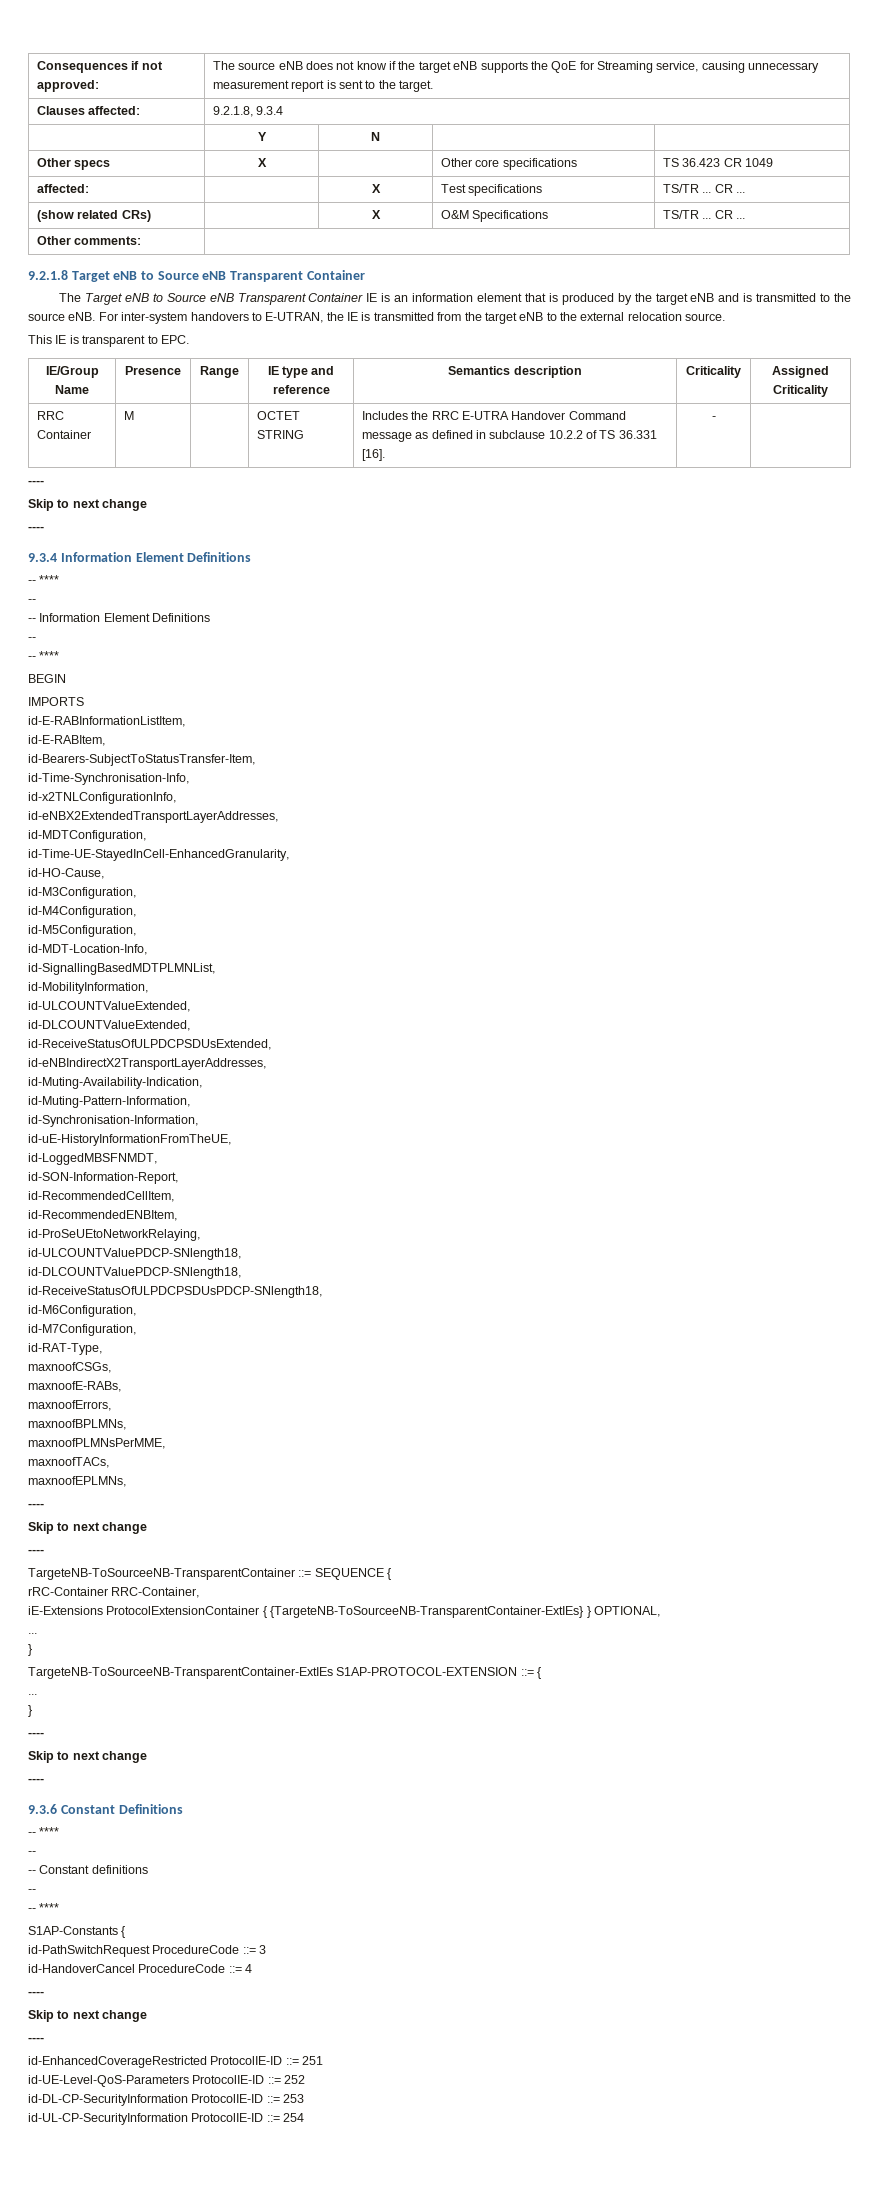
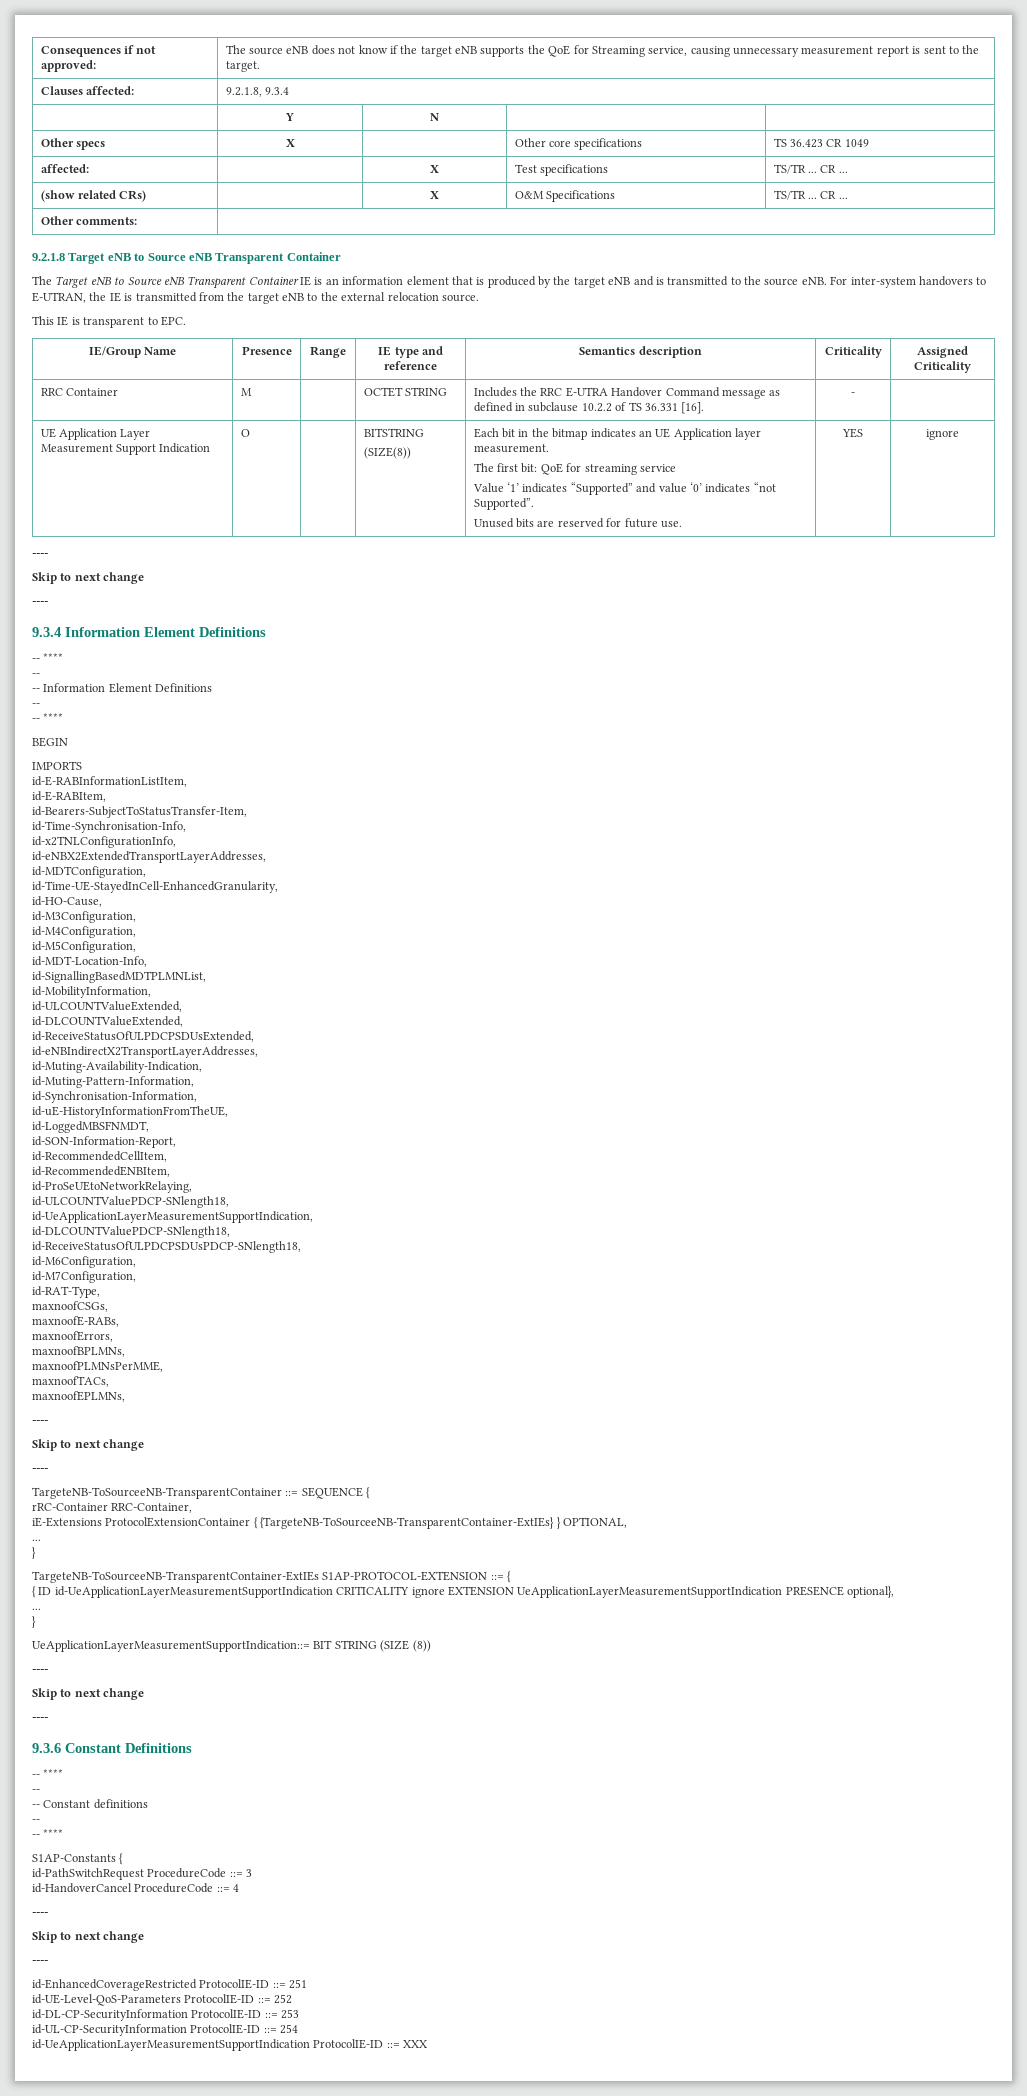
+ UE Application Layer Measurement Support Indication | O | | BITSTRING
+ (SIZE(8)) | Each bit in the bitmap indicates an UE Application layer measurement.
+ The first bit: QoE for streaming service
+ Value ‘1’ indicates “Supported” and value ‘0’ indicates “not Supported”.
+ Unused bits are reserved for future use. | YES | ignore
+ id-UeApplicationLayerMeasurementSupportIndication,
  TargeteNB-ToSourceeNB-TransparentContainer-ExtIEs S1AP-PROTOCOL-EXTENSION ::= {
+ { ID id-UeApplicationLayerMeasurementSupportIndication CRITICALITY ignore EXTENSION UeApplicationLayerMeasurementSupportIndication PRESENCE optional},
  ...
  }
+ UeApplicationLayerMeasurementSupportIndication::= BIT STRING (SIZE (8))
+ id-UeApplicationLayerMeasurementSupportIndication ProtocolIE-ID ::= XXX

